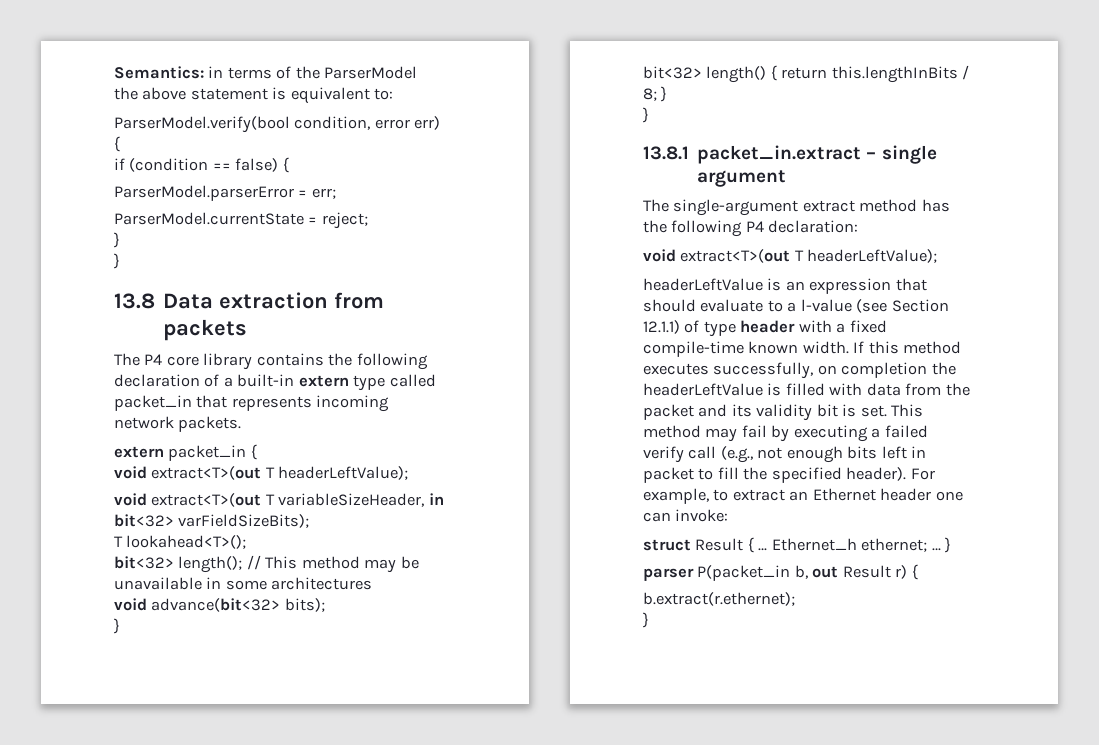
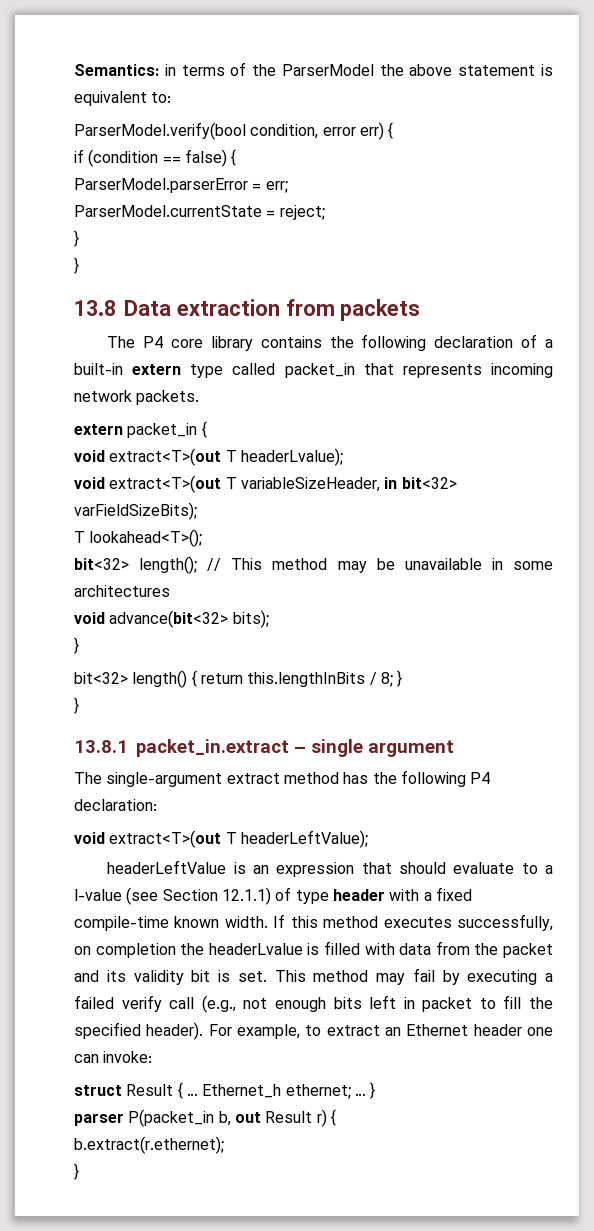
  extern packet_in {
- void extract<T>(out T headerLeftValue);
+ void extract<T>(out T headerLvalue);
- If this method executes successfully, on completion the headerLeftValue is filled with data from the packet and its validity bit is set.
+ If this method executes successfully, on completion the headerLvalue is filled with data from the packet and its validity bit is set.

